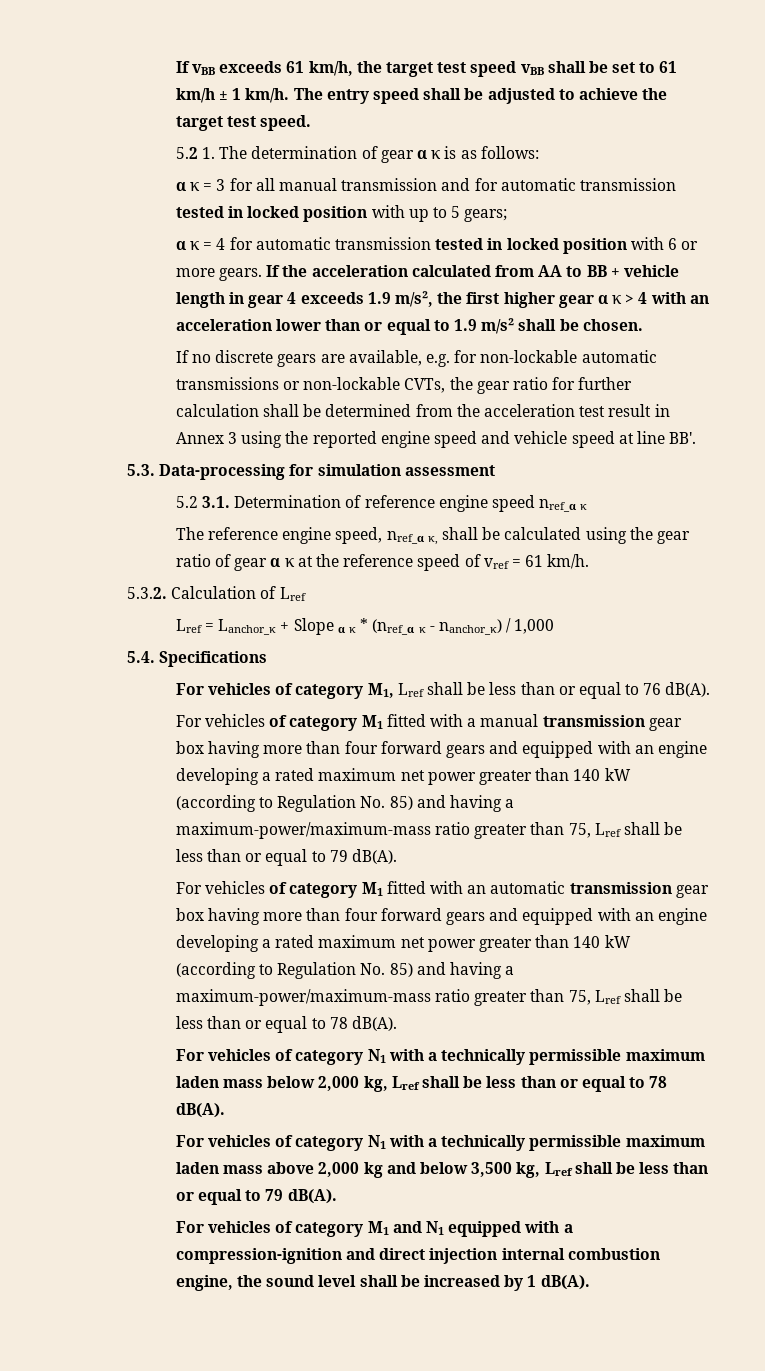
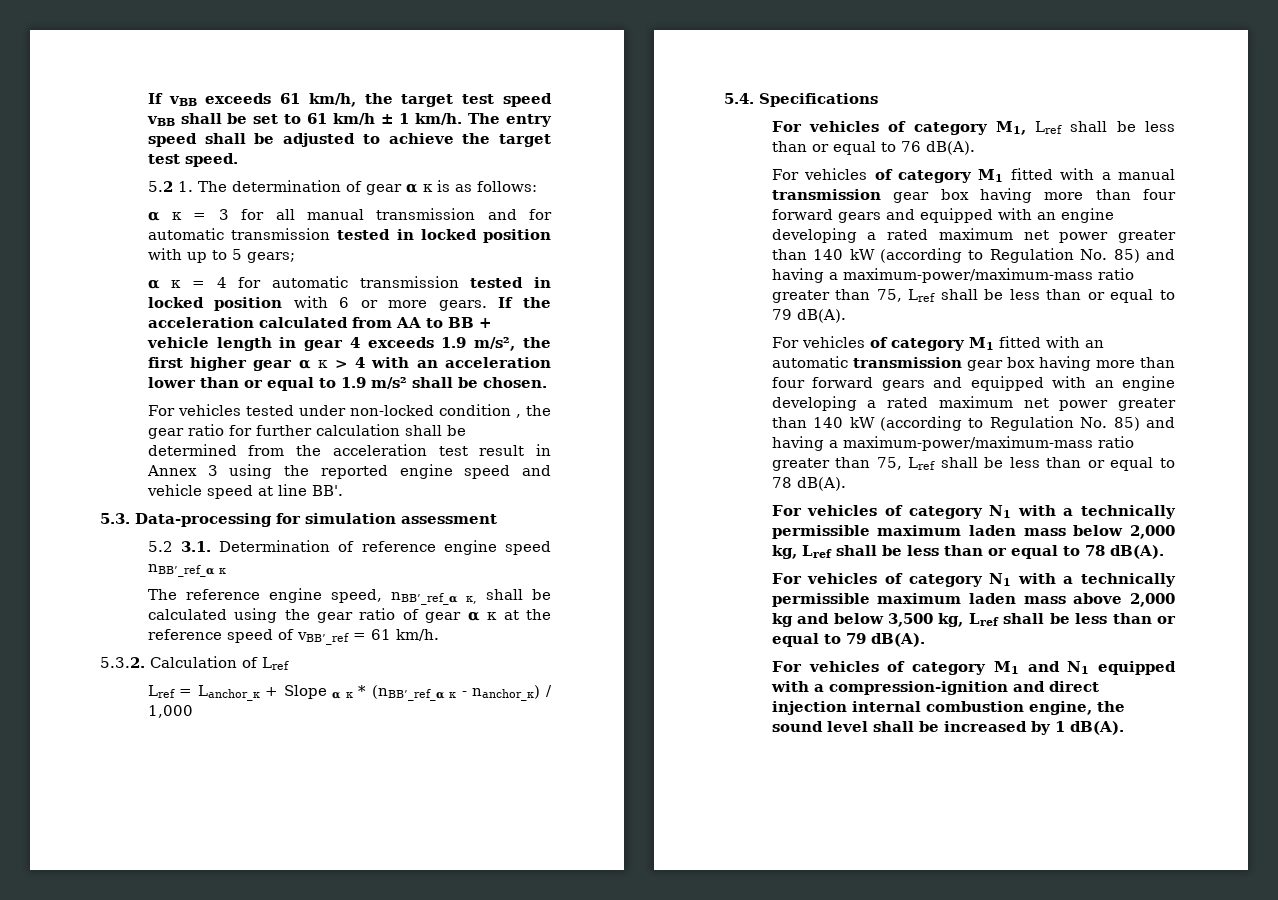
- If no discrete gears are available, e.g. for non-lockable automatic transmissions or non-lockable CVTs, the gear ratio for further calculation shall be determined from the acceleration test result in Annex 3 using the reported engine speed and vehicle speed at line BB'.
+ For vehicles tested under non-locked condition , the gear ratio for further calculation shall be determined from the acceleration test result in Annex 3 using the reported engine speed and vehicle speed at line BB'.
- 5.2 3.1. Determination of reference engine speed nref_α κ
+ 5.2 3.1. Determination of reference engine speed nBB’_ref_α κ
- The reference engine speed, nref_α κ, shall be calculated using the gear ratio of gear α κ at the reference speed of vref = 61 km/h.
+ The reference engine speed, nBB’_ref_α κ, shall be calculated using the gear ratio of gear α κ at the reference speed of vBB’_ref = 61 km/h.
- Lref = Lanchor_κ + Slope α κ * (nref_α κ - nanchor_κ) / 1,000
+ Lref = Lanchor_κ + Slope α κ * (nBB’_ref_α κ - nanchor_κ) / 1,000

